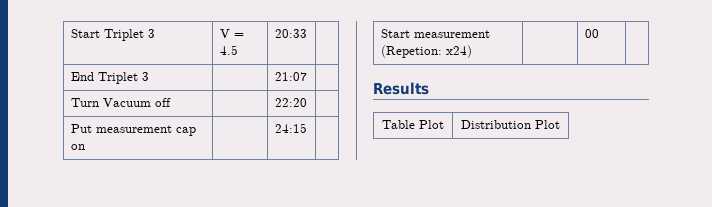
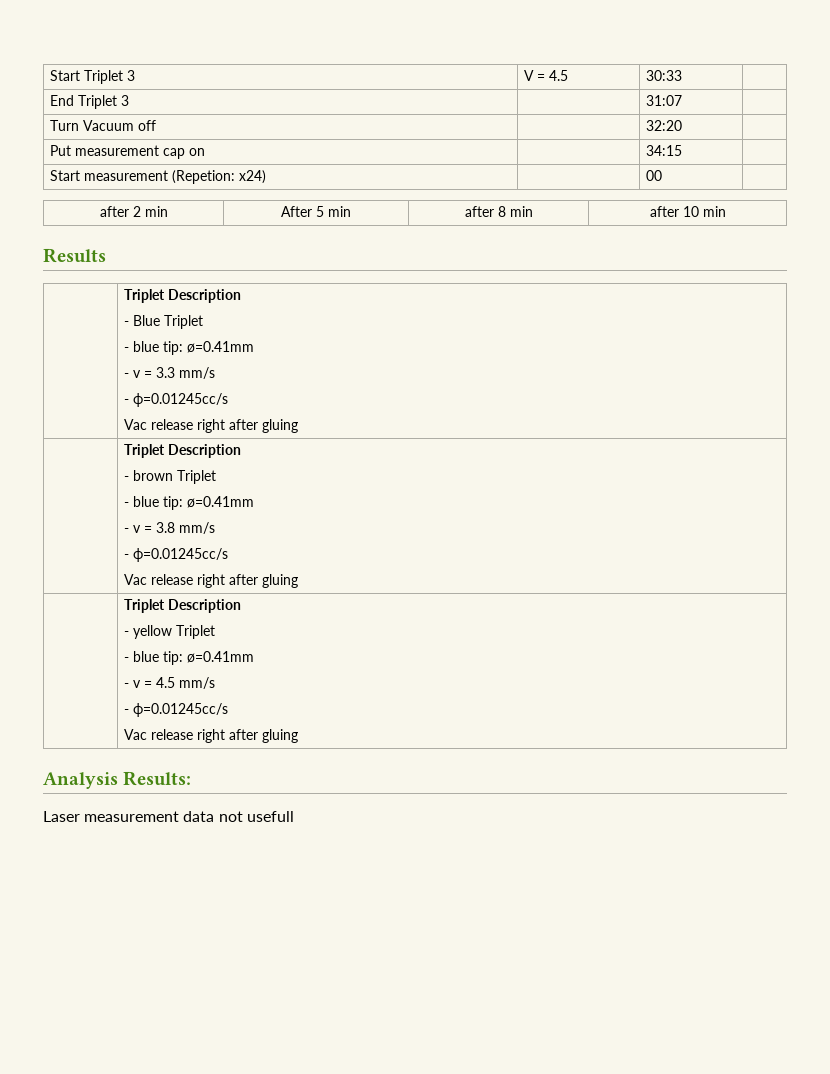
- Start Triplet 3 | V = 4.5 | 20:33 |
+ Start Triplet 3 | V = 4.5 | 30:33 |
- End Triplet 3 | | 21:07 |
+ End Triplet 3 | | 31:07 |
- Turn Vacuum off | | 22:20 |
+ Turn Vacuum off | | 32:20 |
- Put measurement cap on | | 24:15 |
+ Put measurement cap on | | 34:15 |
+ after 2 min | After 5 min | after 8 min | after 10 min
  Results
- Table Plot | Distribution Plot
+ | Triplet Description
+ - Blue Triplet
+ - blue tip: ø=0.41mm
+ - v = 3.3 mm/s
+ - ϕ=0.01245cc/s
+ Vac release right after gluing
+ | Triplet Description
+ - brown Triplet
+ - blue tip: ø=0.41mm
+ - v = 3.8 mm/s
+ - ϕ=0.01245cc/s
+ Vac release right after gluing
+ | Triplet Description
+ - yellow Triplet
+ - blue tip: ø=0.41mm
+ - v = 4.5 mm/s
+ - ϕ=0.01245cc/s
+ Vac release right after gluing
+ Analysis Results:
+ Laser measurement data not usefull

